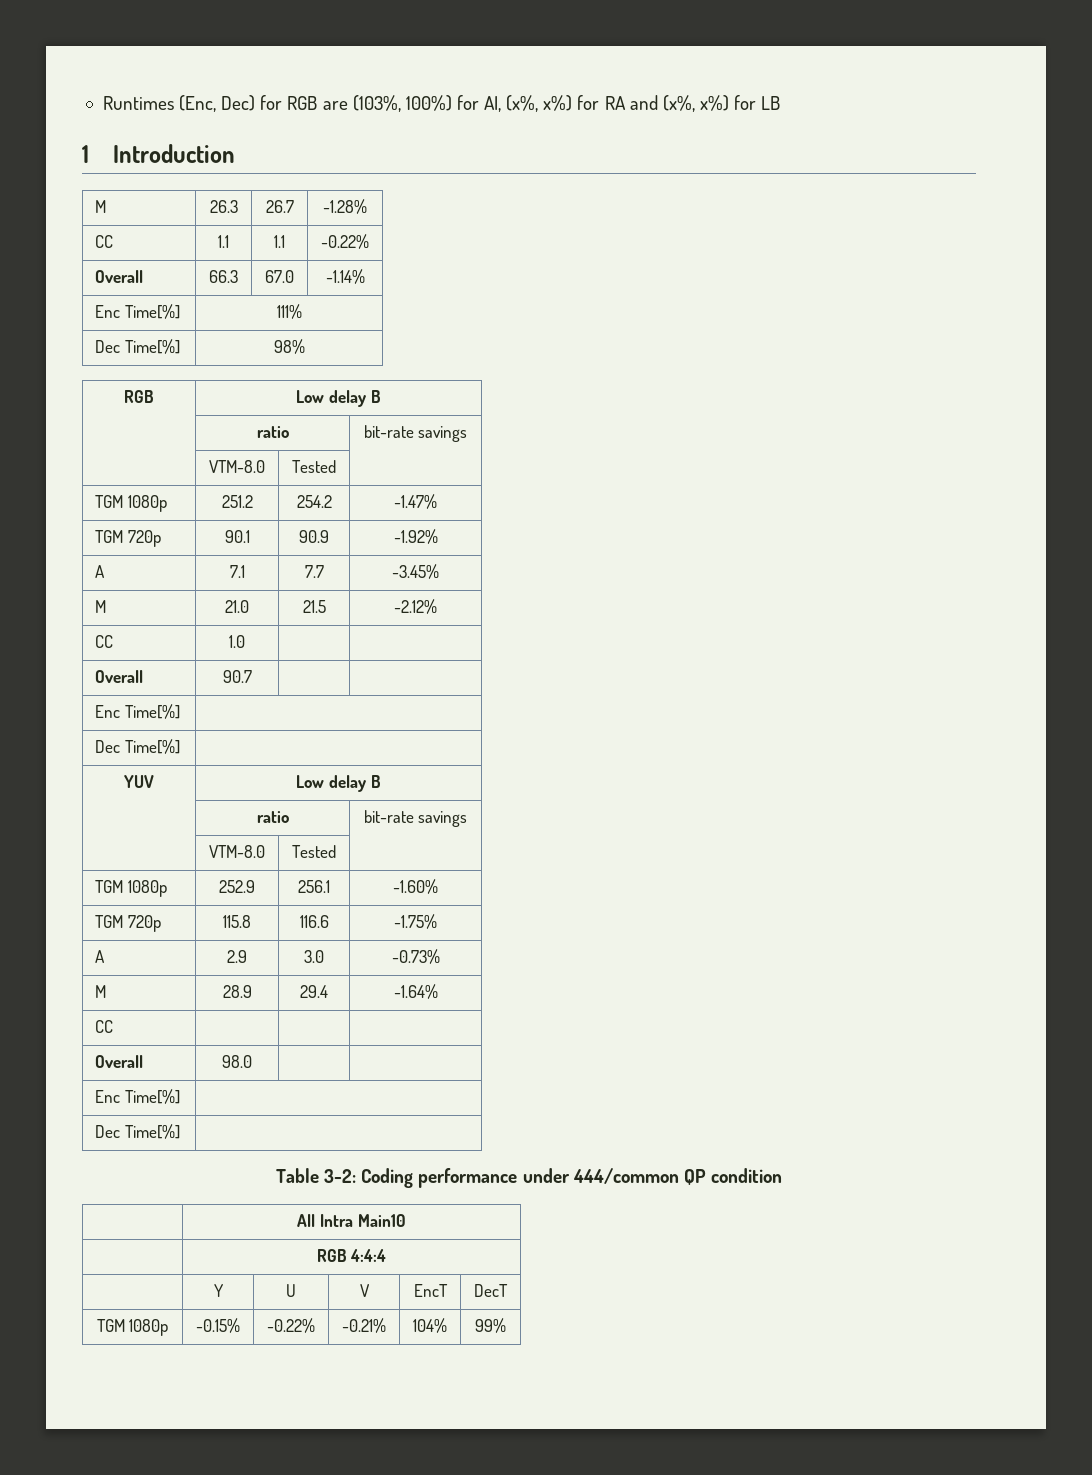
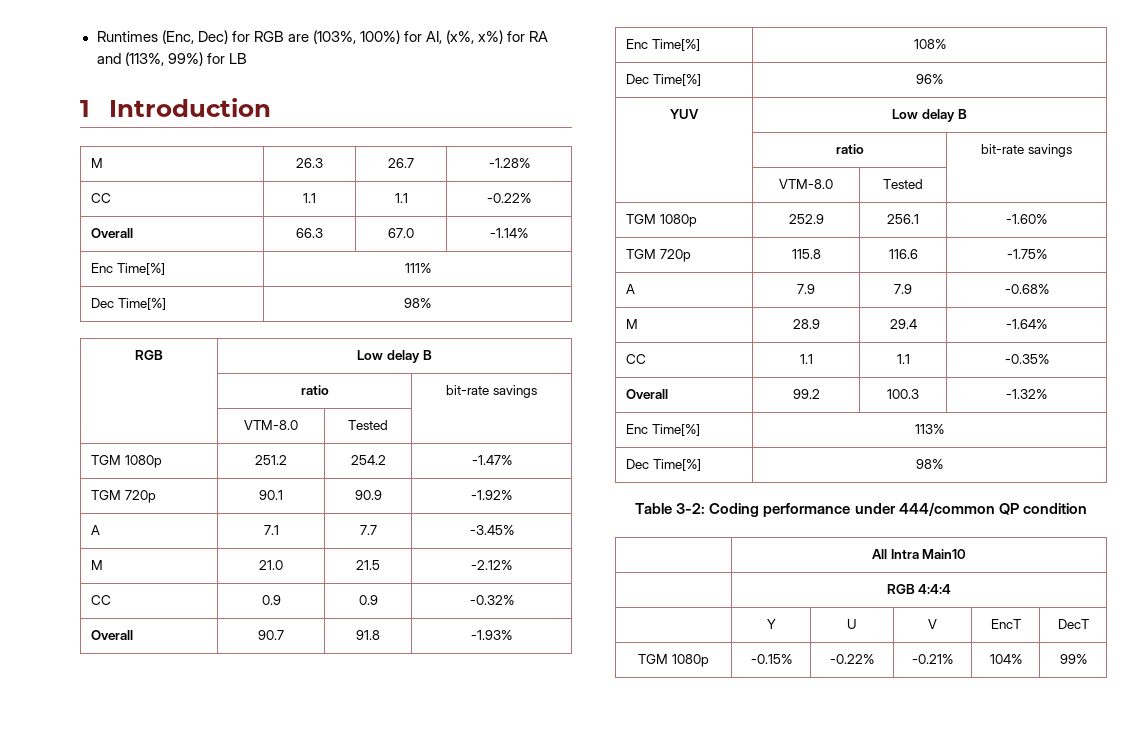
- Runtimes (Enc, Dec) for RGB are (103%, 100%) for AI, (x%, x%) for RA and (x%, x%) for LB
+ Runtimes (Enc, Dec) for RGB are (103%, 100%) for AI, (x%, x%) for RA and (113%, 99%) for LB
- CC | 1.0 | |
+ CC | 0.9 | 0.9 | -0.32%
- Overall | 90.7 | |
- Enc Time[%] |
- Dec Time[%] |
+ Overall | 90.7 | 91.8 | -1.93%
+ Enc Time[%] | 108%
+ Dec Time[%] | 96%
- A | 2.9 | 3.0 | -0.73%
+ A | 7.9 | 7.9 | -0.68%
- CC | | |
- Overall | 98.0 | |
- Enc Time[%] |
- Dec Time[%] |
+ CC | 1.1 | 1.1 | -0.35%
+ Overall | 99.2 | 100.3 | -1.32%
+ Enc Time[%] | 113%
+ Dec Time[%] | 98%

